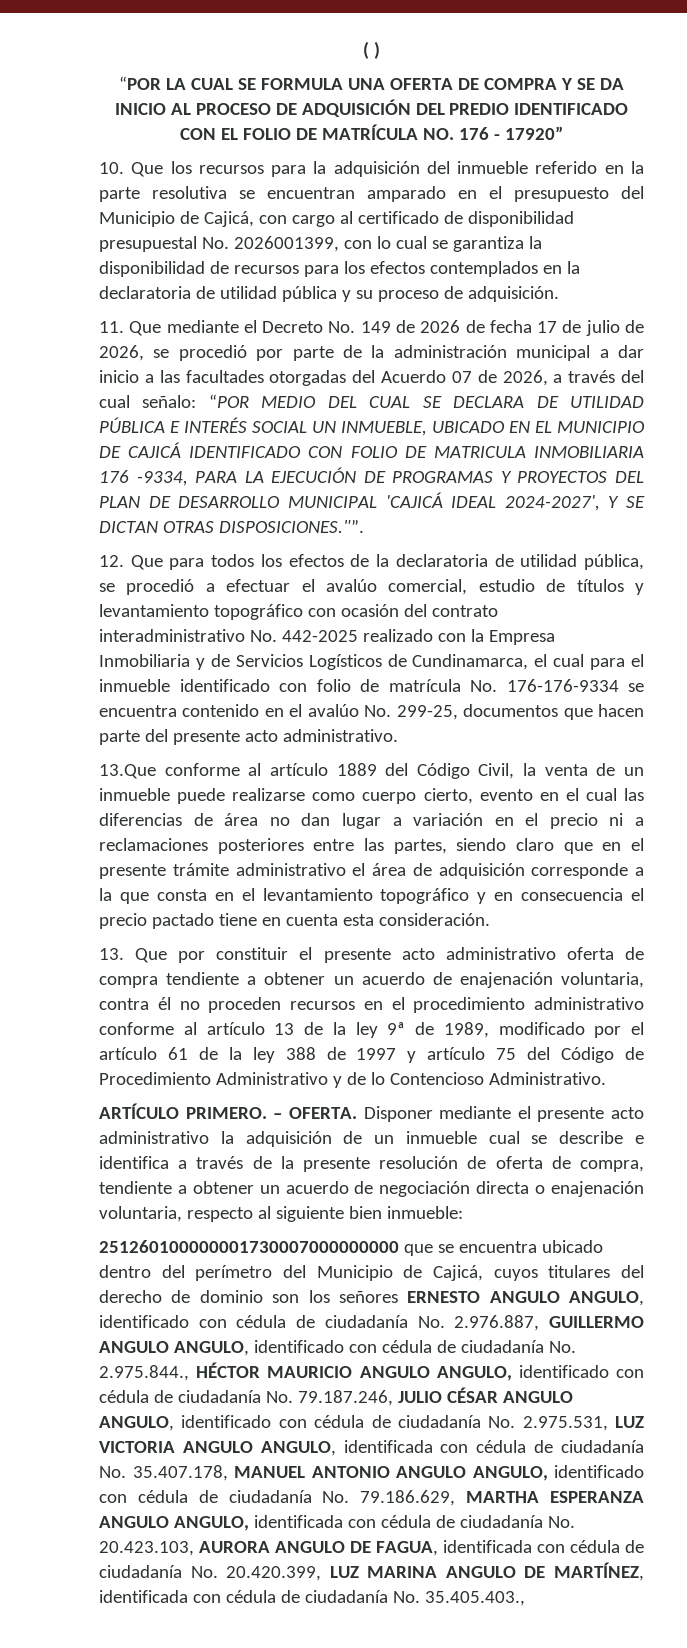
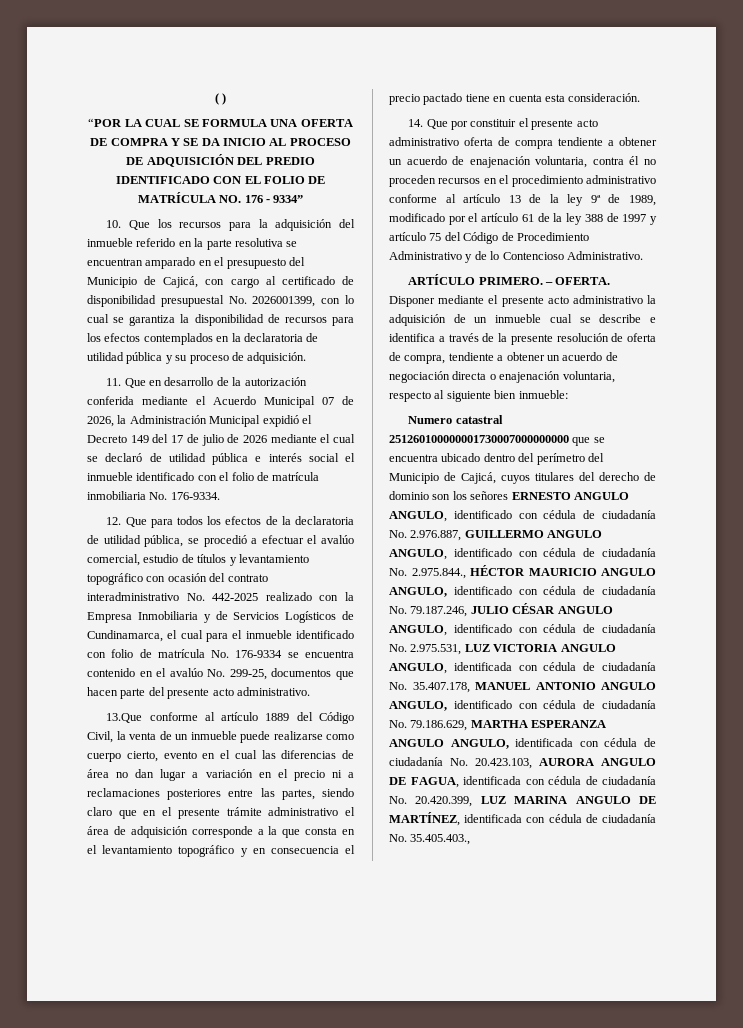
- “POR LA CUAL SE FORMULA UNA OFERTA DE COMPRA Y SE DA INICIO AL PROCESO DE ADQUISICIÓN DEL PREDIO IDENTIFICADO CON EL FOLIO DE MATRÍCULA NO. 176 - 17920”
+ “POR LA CUAL SE FORMULA UNA OFERTA DE COMPRA Y SE DA INICIO AL PROCESO DE ADQUISICIÓN DEL PREDIO IDENTIFICADO CON EL FOLIO DE MATRÍCULA NO. 176 - 9334”
- 11. Que mediante el Decreto No. 149 de 2026 de fecha 17 de julio de 2026, se procedió por parte de la administración municipal a dar inicio a las facultades otorgadas del Acuerdo 07 de 2026, a través del cual señalo: “POR MEDIO DEL CUAL SE DECLARA DE UTILIDAD PÚBLICA E INTERÉS SOCIAL UN INMUEBLE, UBICADO EN EL MUNICIPIO DE CAJICÁ IDENTIFICADO CON FOLIO DE MATRICULA INMOBILIARIA 176 -9334, PARA LA EJECUCIÓN DE PROGRAMAS Y PROYECTOS DEL PLAN DE DESARROLLO MUNICIPAL 'CAJICÁ IDEAL 2024-2027', Y SE DICTAN OTRAS DISPOSICIONES."”.
+ 11. Que en desarrollo de la autorización conferida mediante el Acuerdo Municipal 07 de 2026, la Administración Municipal expidió el Decreto 149 del 17 de julio de 2026 mediante el cual se declaró de utilidad pública e interés social el inmueble identificado con el folio de matrícula inmobiliaria No. 176-9334.
- 12. Que para todos los efectos de la declaratoria de utilidad pública, se procedió a efectuar el avalúo comercial, estudio de títulos y levantamiento topográfico con ocasión del contrato interadministrativo No. 442-2025 realizado con la Empresa Inmobiliaria y de Servicios Logísticos de Cundinamarca, el cual para el inmueble identificado con folio de matrícula No. 176-176-9334 se encuentra contenido en el avalúo No. 299-25, documentos que hacen parte del presente acto administrativo.
+ 12. Que para todos los efectos de la declaratoria de utilidad pública, se procedió a efectuar el avalúo comercial, estudio de títulos y levantamiento topográfico con ocasión del contrato interadministrativo No. 442-2025 realizado con la Empresa Inmobiliaria y de Servicios Logísticos de Cundinamarca, el cual para el inmueble identificado con folio de matrícula No. 176-9334 se encuentra contenido en el avalúo No. 299-25, documentos que hacen parte del presente acto administrativo.
- 13. Que por constituir el presente acto administrativo oferta de compra tendiente a obtener un acuerdo de enajenación voluntaria, contra él no proceden recursos en el procedimiento administrativo conforme al artículo 13 de la ley 9ª de 1989, modificado por el artículo 61 de la ley 388 de 1997 y artículo 75 del Código de Procedimiento Administrativo y de lo Contencioso Administrativo.
+ 14. Que por constituir el presente acto administrativo oferta de compra tendiente a obtener un acuerdo de enajenación voluntaria, contra él no proceden recursos en el procedimiento administrativo conforme al artículo 13 de la ley 9ª de 1989, modificado por el artículo 61 de la ley 388 de 1997 y artículo 75 del Código de Procedimiento Administrativo y de lo Contencioso Administrativo.
- 251260100000001730007000000000 que se encuentra ubicado dentro del perímetro del Municipio de Cajicá, cuyos titulares del derecho de dominio son los señores ERNESTO ANGULO ANGULO, identificado con cédula de ciudadanía No. 2.976.887, GUILLERMO ANGULO ANGULO, identificado con cédula de ciudadanía No. 2.975.844., HÉCTOR MAURICIO ANGULO ANGULO, identificado con cédula de ciudadanía No. 79.187.246, JULIO CÉSAR ANGULO ANGULO, identificado con cédula de ciudadanía No. 2.975.531, LUZ VICTORIA ANGULO ANGULO, identificada con cédula de ciudadanía No. 35.407.178, MANUEL ANTONIO ANGULO ANGULO, identificado con cédula de ciudadanía No. 79.186.629, MARTHA ESPERANZA ANGULO ANGULO, identificada con cédula de ciudadanía No. 20.423.103, AURORA ANGULO DE FAGUA, identificada con cédula de ciudadanía No. 20.420.399, LUZ MARINA ANGULO DE MARTÍNEZ, identificada con cédula de ciudadanía No. 35.405.403.,
+ Numero catastral 251260100000001730007000000000 que se encuentra ubicado dentro del perímetro del Municipio de Cajicá, cuyos titulares del derecho de dominio son los señores ERNESTO ANGULO ANGULO, identificado con cédula de ciudadanía No. 2.976.887, GUILLERMO ANGULO ANGULO, identificado con cédula de ciudadanía No. 2.975.844., HÉCTOR MAURICIO ANGULO ANGULO, identificado con cédula de ciudadanía No. 79.187.246, JULIO CÉSAR ANGULO ANGULO, identificado con cédula de ciudadanía No. 2.975.531, LUZ VICTORIA ANGULO ANGULO, identificada con cédula de ciudadanía No. 35.407.178, MANUEL ANTONIO ANGULO ANGULO, identificado con cédula de ciudadanía No. 79.186.629, MARTHA ESPERANZA ANGULO ANGULO, identificada con cédula de ciudadanía No. 20.423.103, AURORA ANGULO DE FAGUA, identificada con cédula de ciudadanía No. 20.420.399, LUZ MARINA ANGULO DE MARTÍNEZ, identificada con cédula de ciudadanía No. 35.405.403.,

